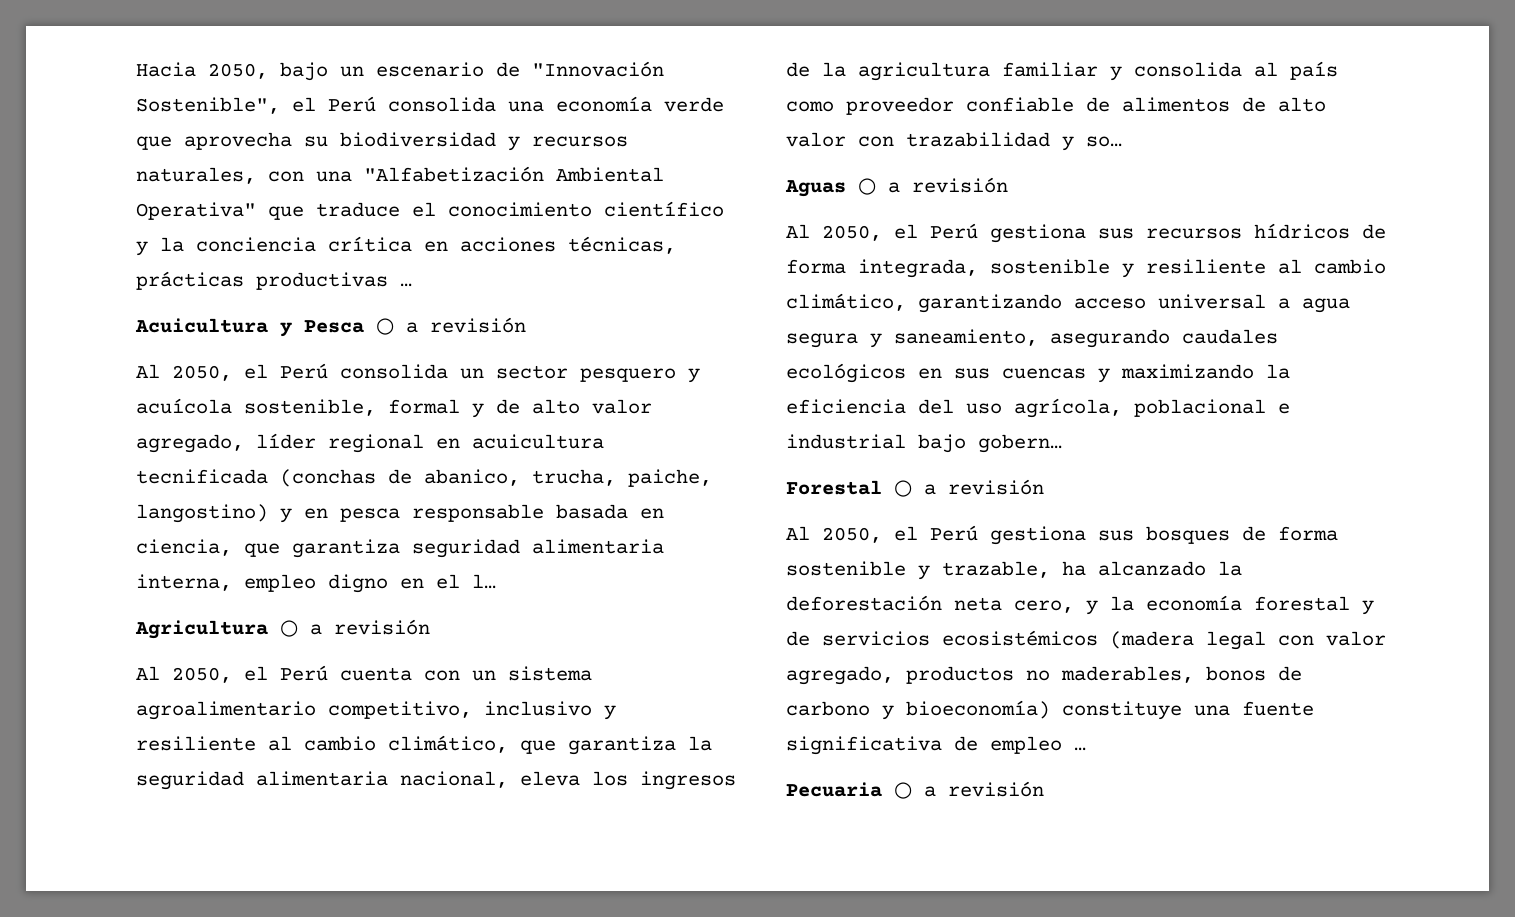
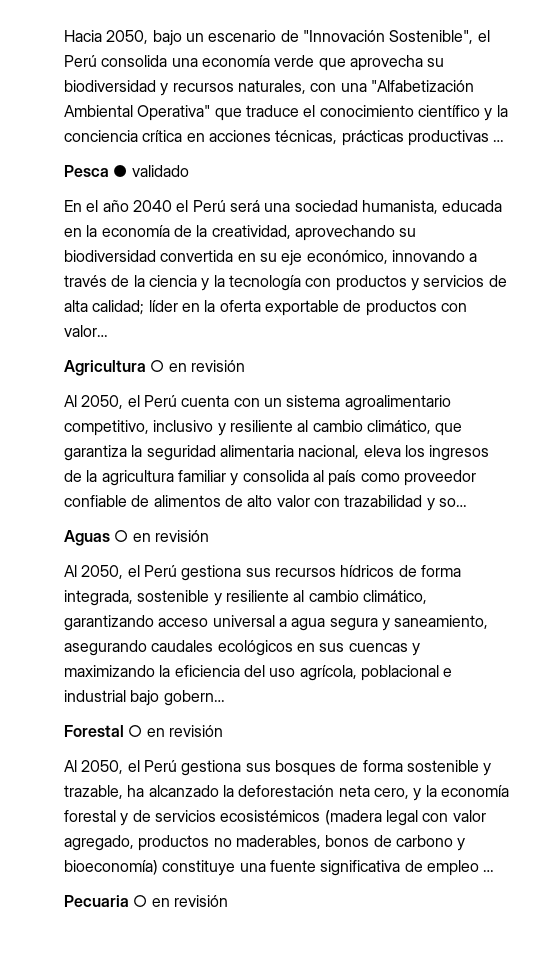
- Acuicultura y Pesca ○ a revisión
- Al 2050, el Perú consolida un sector pesquero y acuícola sostenible, formal y de alto valor agregado, líder regional en acuicultura tecnificada (conchas de abanico, trucha, paiche, langostino) y en pesca responsable basada en ciencia, que garantiza seguridad alimentaria interna, empleo digno en el l…
+ Pesca ● validado
+ En el año 2040 el Perú será una sociedad humanista, educada en la economía de la creatividad, aprovechando su biodiversidad convertida en su eje económico, innovando a través de la ciencia y la tecnología con productos y servicios de alta calidad; líder en la oferta exportable de productos con valor…
- Agricultura ○ a revisión
+ Agricultura ○ en revisión
- Aguas ○ a revisión
+ Aguas ○ en revisión
- Forestal ○ a revisión
+ Forestal ○ en revisión
- Pecuaria ○ a revisión
+ Pecuaria ○ en revisión

